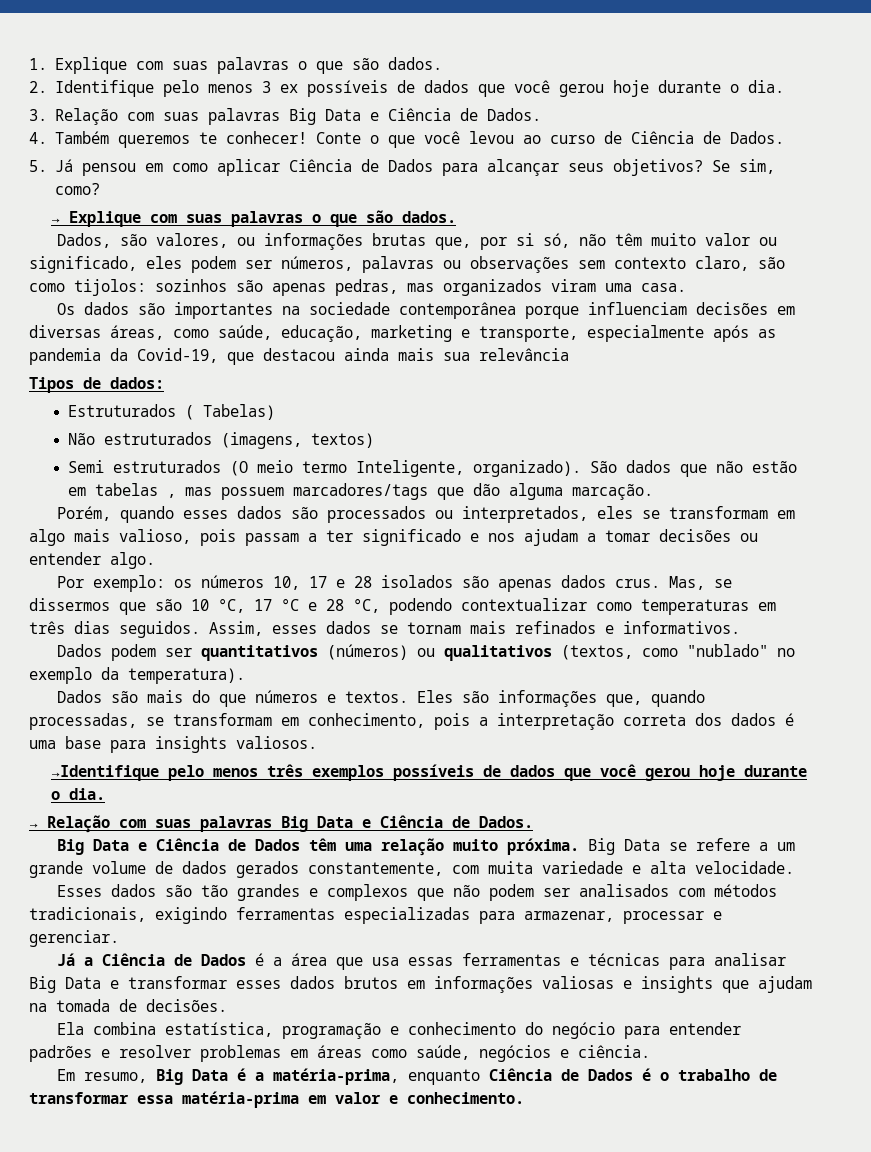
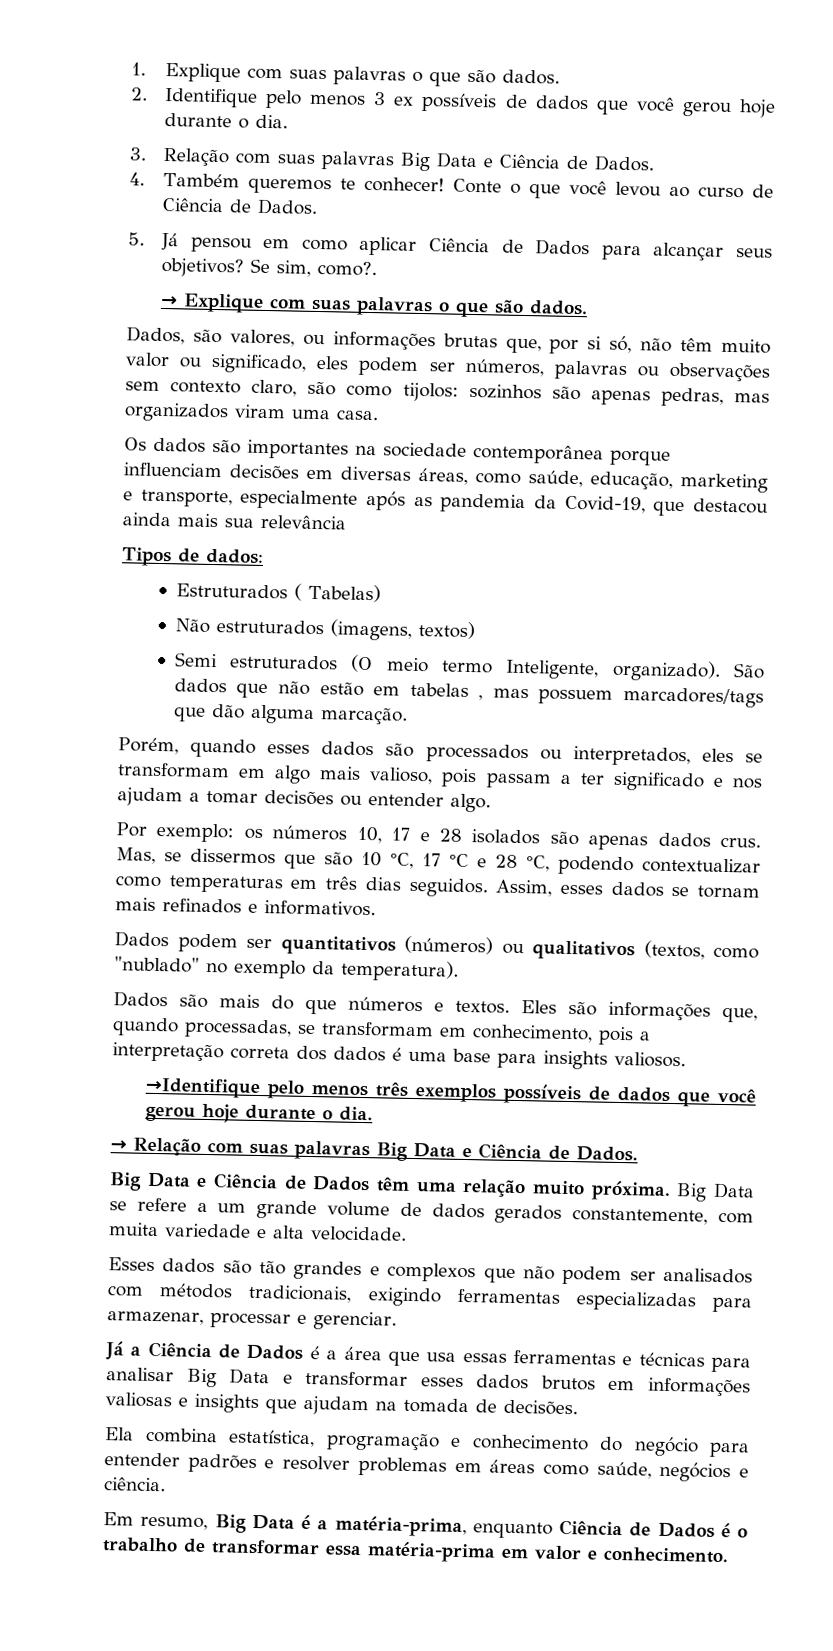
- Se sim, como?
+ Se sim, como?.

